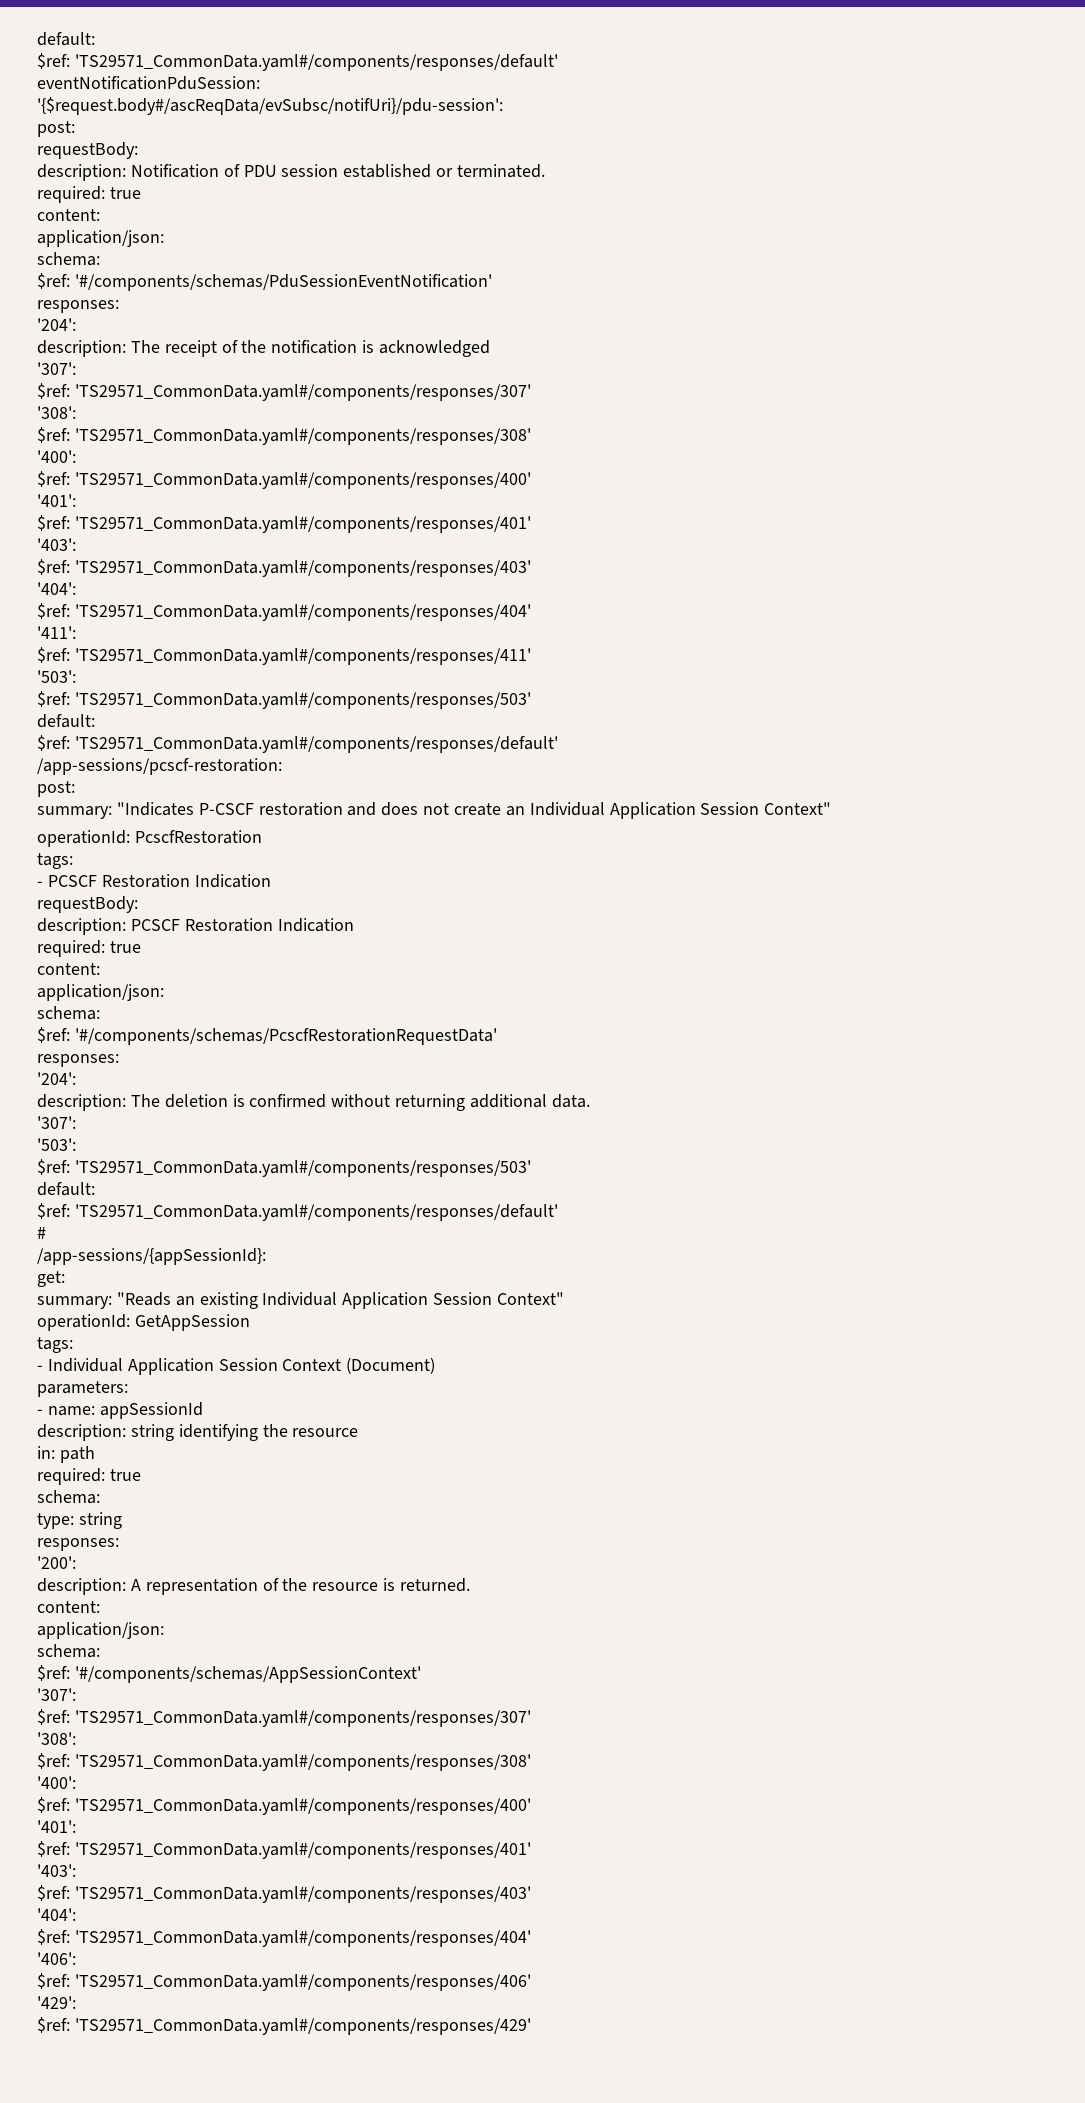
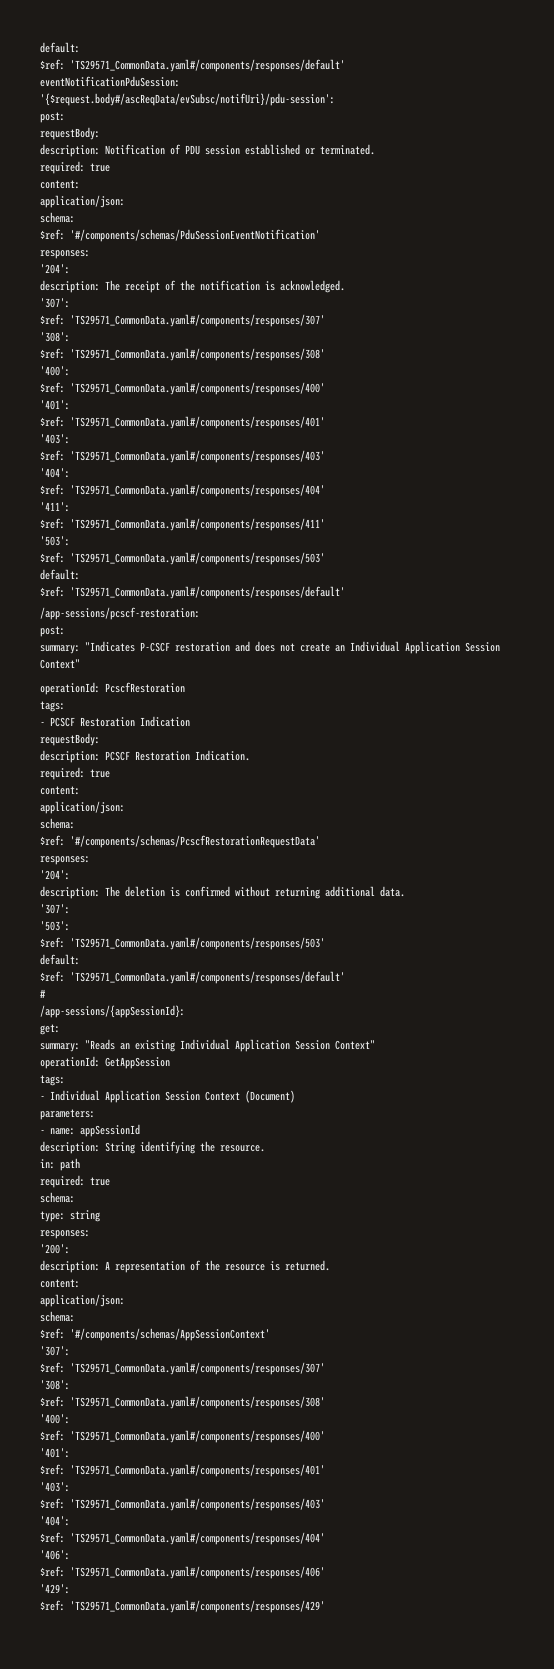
- description: The receipt of the notification is acknowledged
+ description: The receipt of the notification is acknowledged.
- description: PCSCF Restoration Indication
+ description: PCSCF Restoration Indication.
- description: string identifying the resource
+ description: String identifying the resource.

